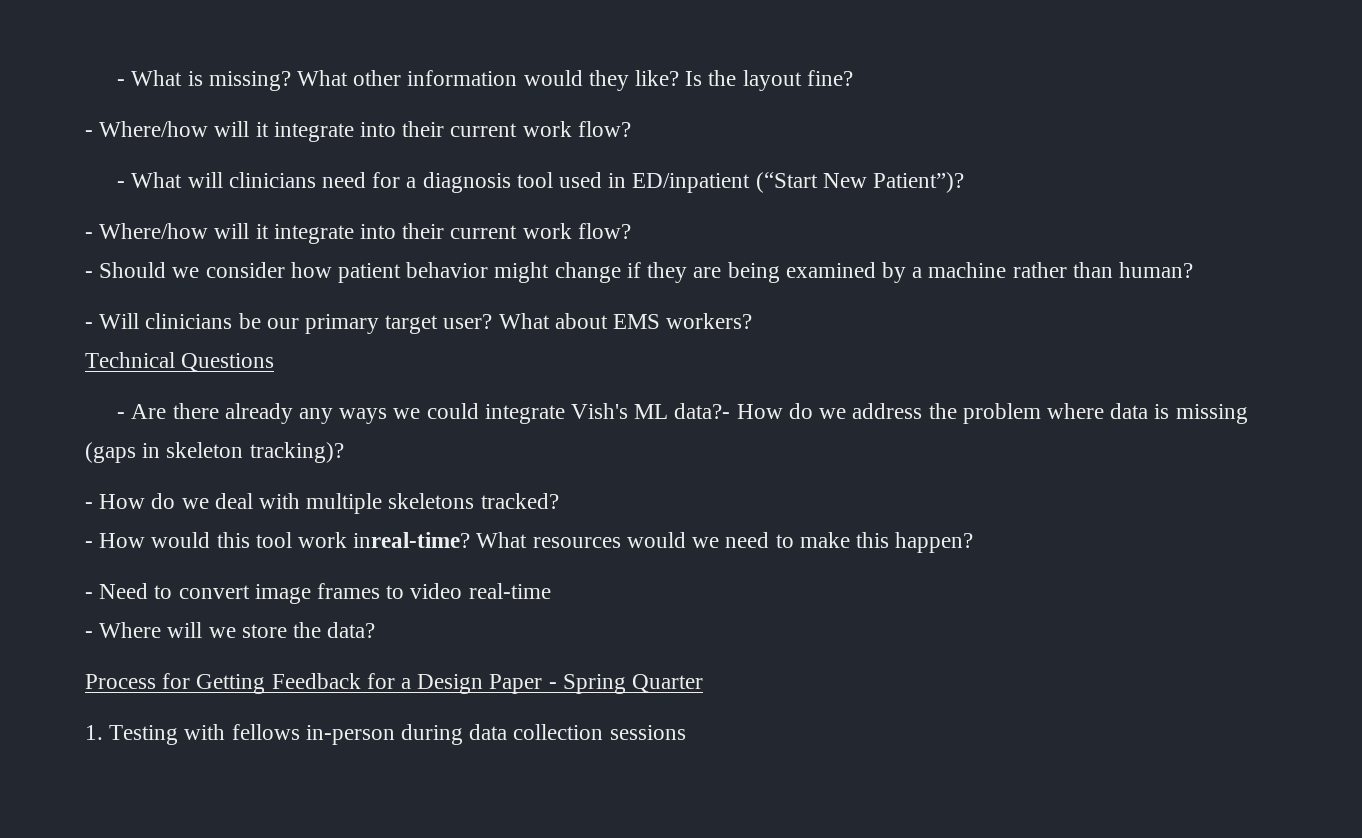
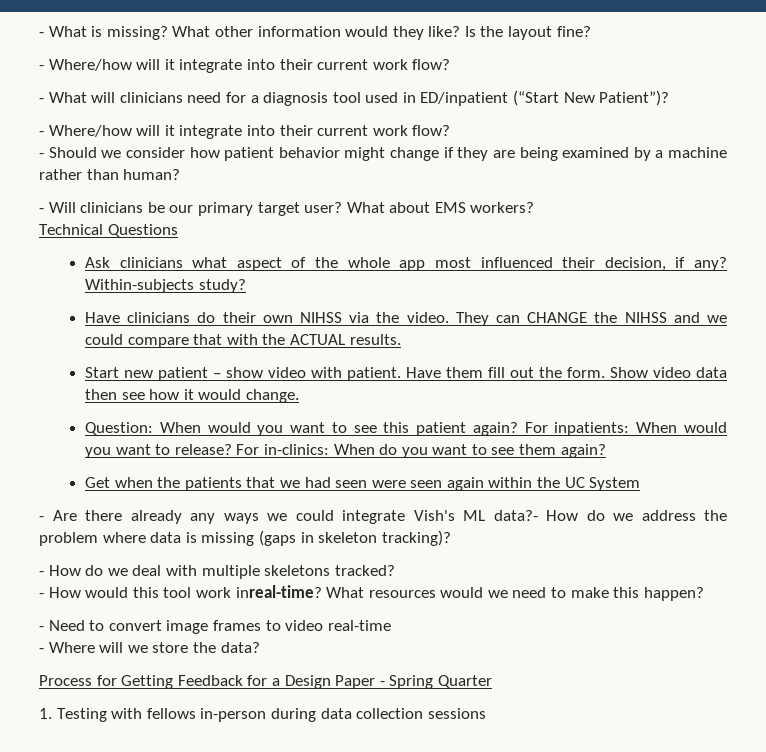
+ Ask clinicians what aspect of the whole app most influenced their decision, if any? Within-subjects study?
+ Have clinicians do their own NIHSS via the video. They can CHANGE the NIHSS and we could compare that with the ACTUAL results.
+ Start new patient – show video with patient. Have them fill out the form. Show video data then see how it would change.
+ Question: When would you want to see this patient again? For inpatients: When would you want to release? For in-clinics: When do you want to see them again?
+ Get when the patients that we had seen were seen again within the UC System

